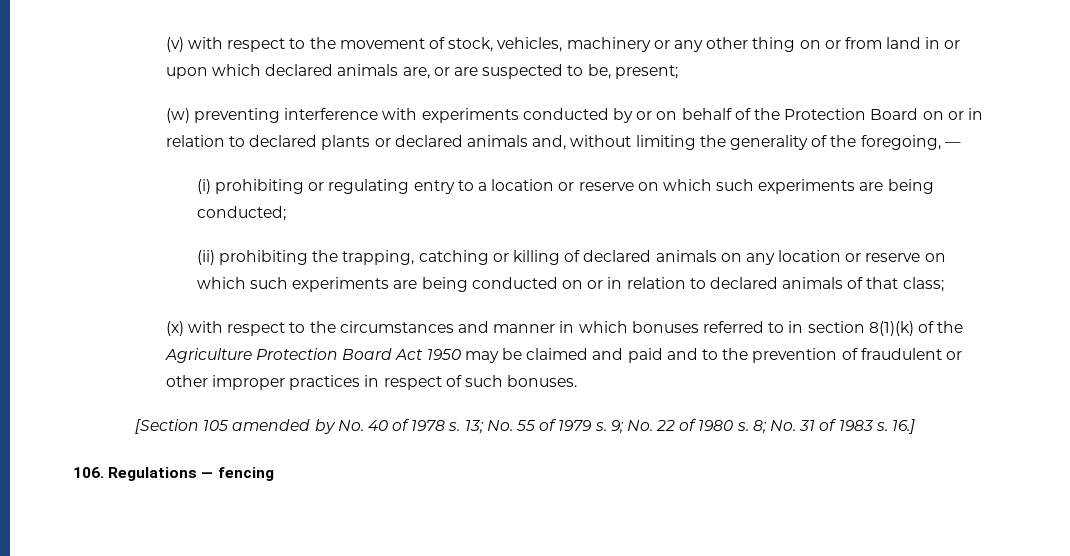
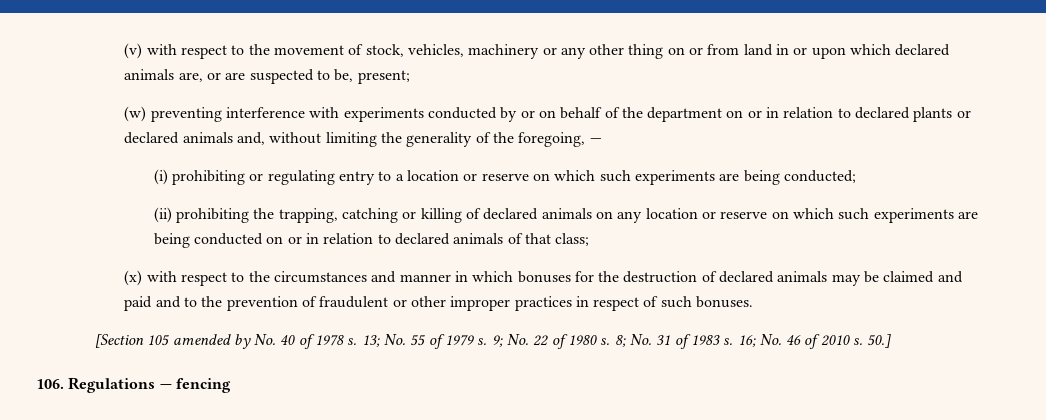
- (w) preventing interference with experiments conducted by or on behalf of the Protection Board on or in relation to declared plants or declared animals and, without limiting the generality of the foregoing, —
+ (w) preventing interference with experiments conducted by or on behalf of the department on or in relation to declared plants or declared animals and, without limiting the generality of the foregoing, —
- (x) with respect to the circumstances and manner in which bonuses referred to in section 8(1)(k) of the Agriculture Protection Board Act 1950 may be claimed and paid and to the prevention of fraudulent or other improper practices in respect of such bonuses.
+ (x) with respect to the circumstances and manner in which bonuses for the destruction of declared animals may be claimed and paid and to the prevention of fraudulent or other improper practices in respect of such bonuses.
- 16.]
+ 16; No. 46 of 2010 s. 50.]

